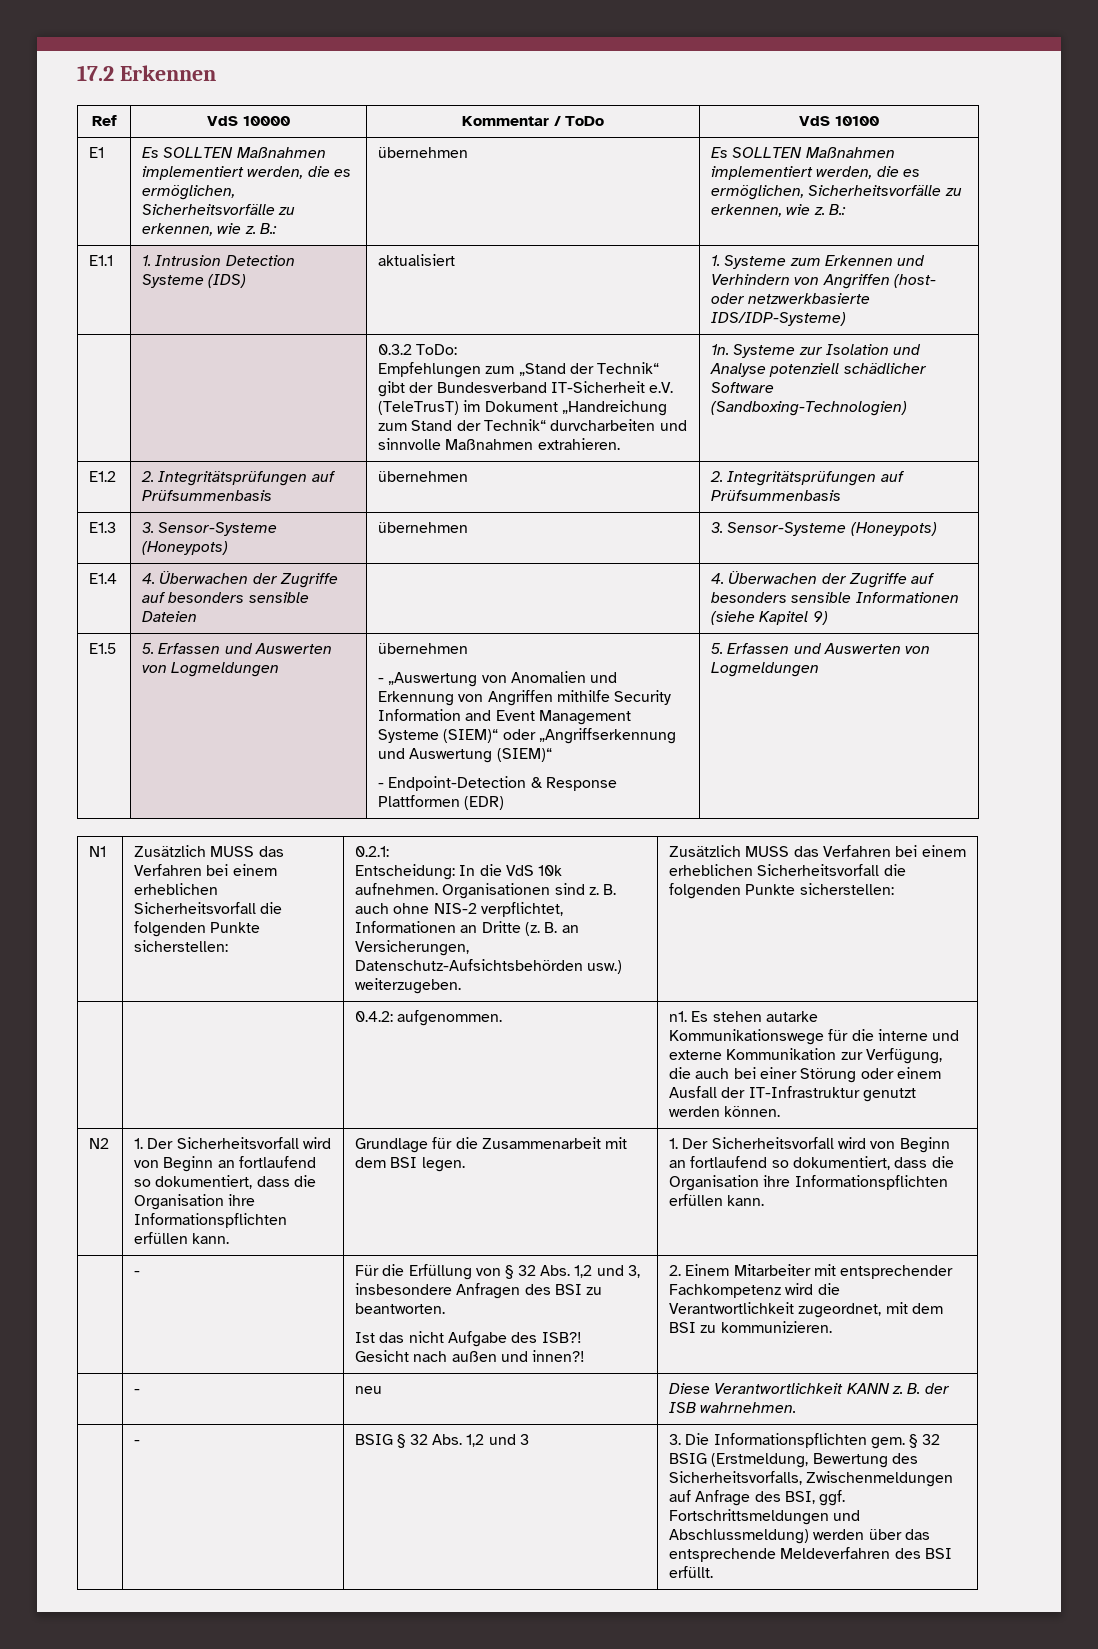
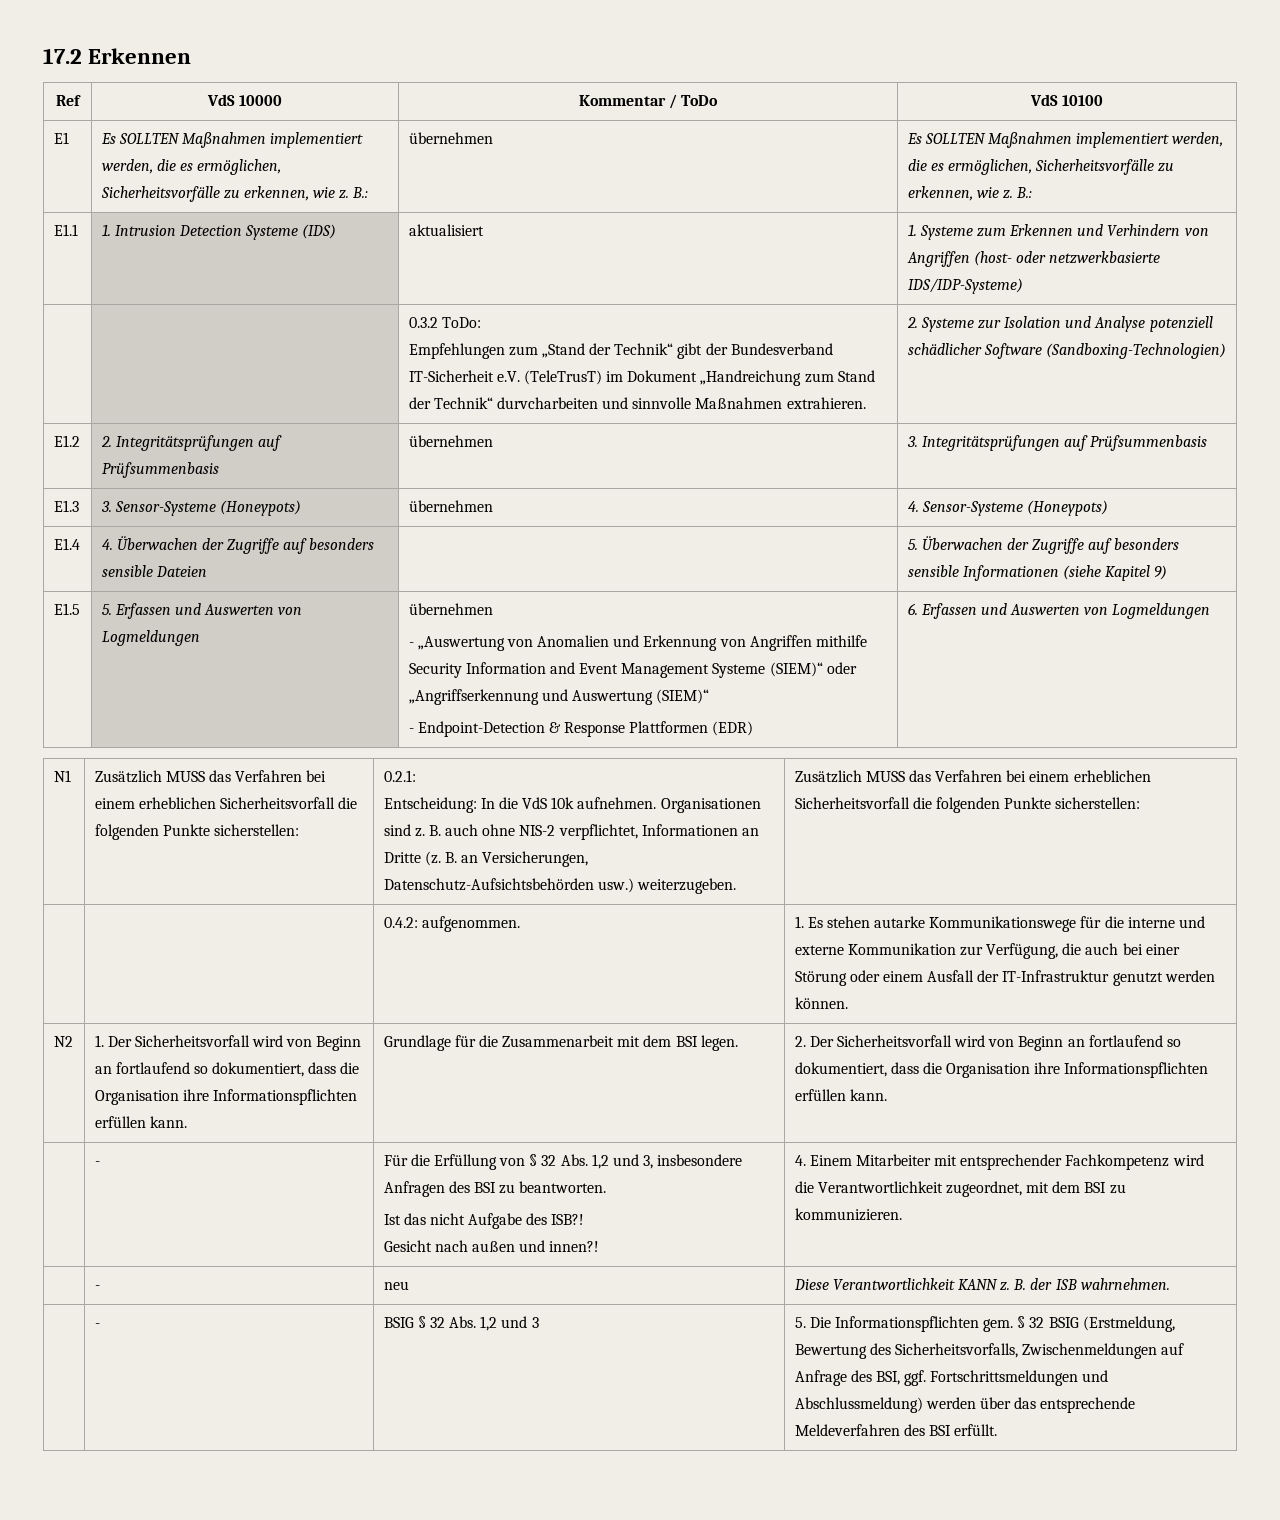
  | | 0.3.2 ToDo:
- Empfehlungen zum „Stand der Technik“ gibt der Bundesverband IT-Sicherheit e.V. (TeleTrusT) im Dokument „Handreichung zum Stand der Technik“ durvcharbeiten und sinnvolle Maßnahmen extrahieren. | 1n. Systeme zur Isolation und Analyse potenziell schädlicher Software (Sandboxing-Technologien)
+ Empfehlungen zum „Stand der Technik“ gibt der Bundesverband IT-Sicherheit e.V. (TeleTrusT) im Dokument „Handreichung zum Stand der Technik“ durvcharbeiten und sinnvolle Maßnahmen extrahieren. | 2. Systeme zur Isolation und Analyse potenziell schädlicher Software (Sandboxing-Technologien)
- E1.2 | 2. Integritätsprüfungen auf Prüfsummenbasis | übernehmen | 2. Integritätsprüfungen auf Prüfsummenbasis
+ E1.2 | 2. Integritätsprüfungen auf Prüfsummenbasis | übernehmen | 3. Integritätsprüfungen auf Prüfsummenbasis
- E1.3 | 3. Sensor-Systeme (Honeypots) | übernehmen | 3. Sensor-Systeme (Honeypots)
+ E1.3 | 3. Sensor-Systeme (Honeypots) | übernehmen | 4. Sensor-Systeme (Honeypots)
- E1.4 | 4. Überwachen der Zugriffe auf besonders sensible Dateien | | 4. Überwachen der Zugriffe auf besonders sensible Informationen (siehe Kapitel 9)
+ E1.4 | 4. Überwachen der Zugriffe auf besonders sensible Dateien | | 5. Überwachen der Zugriffe auf besonders sensible Informationen (siehe Kapitel 9)
- - Endpoint-Detection & Response Plattformen (EDR) | 5. Erfassen und Auswerten von Logmeldungen
+ - Endpoint-Detection & Response Plattformen (EDR) | 6. Erfassen und Auswerten von Logmeldungen
- | | 0.4.2: aufgenommen. | n1. Es stehen autarke Kommunikationswege für die interne und externe Kommunikation zur Verfügung, die auch bei einer Störung oder einem Ausfall der IT-Infrastruktur genutzt werden können.
+ | | 0.4.2: aufgenommen. | 1. Es stehen autarke Kommunikationswege für die interne und externe Kommunikation zur Verfügung, die auch bei einer Störung oder einem Ausfall der IT-Infrastruktur genutzt werden können.
- Grundlage für die Zusammenarbeit mit dem BSI legen. | 1. Der Sicherheitsvorfall wird von Beginn an fortlaufend so dokumentiert, dass die Organisation ihre Informationspflichten erfüllen kann.
+ Grundlage für die Zusammenarbeit mit dem BSI legen. | 2. Der Sicherheitsvorfall wird von Beginn an fortlaufend so dokumentiert, dass die Organisation ihre Informationspflichten erfüllen kann.
- 2. Einem Mitarbeiter mit entsprechender Fachkompetenz wird die Verantwortlichkeit zugeordnet, mit dem BSI zu kommunizieren.
+ 4. Einem Mitarbeiter mit entsprechender Fachkompetenz wird die Verantwortlichkeit zugeordnet, mit dem BSI zu kommunizieren.
- | - | BSIG § 32 Abs. 1,2 und 3 | 3. Die Informationspflichten gem. § 32 BSIG (Erstmeldung, Bewertung des Sicherheitsvorfalls, Zwischenmeldungen auf Anfrage des BSI, ggf. Fortschrittsmeldungen und Abschlussmeldung) werden über das entsprechende Meldeverfahren des BSI erfüllt.
+ | - | BSIG § 32 Abs. 1,2 und 3 | 5. Die Informationspflichten gem. § 32 BSIG (Erstmeldung, Bewertung des Sicherheitsvorfalls, Zwischenmeldungen auf Anfrage des BSI, ggf. Fortschrittsmeldungen und Abschlussmeldung) werden über das entsprechende Meldeverfahren des BSI erfüllt.

